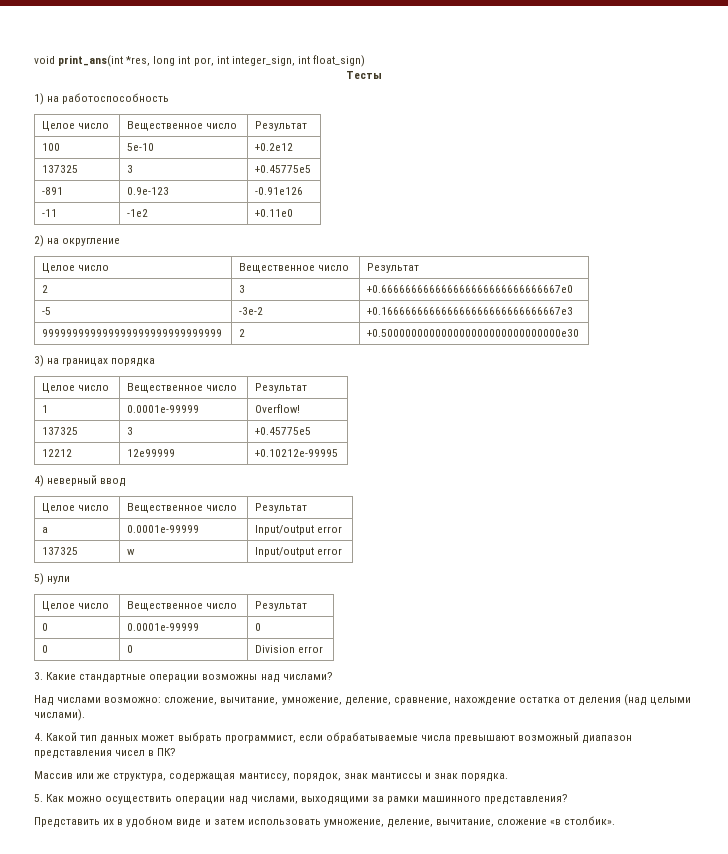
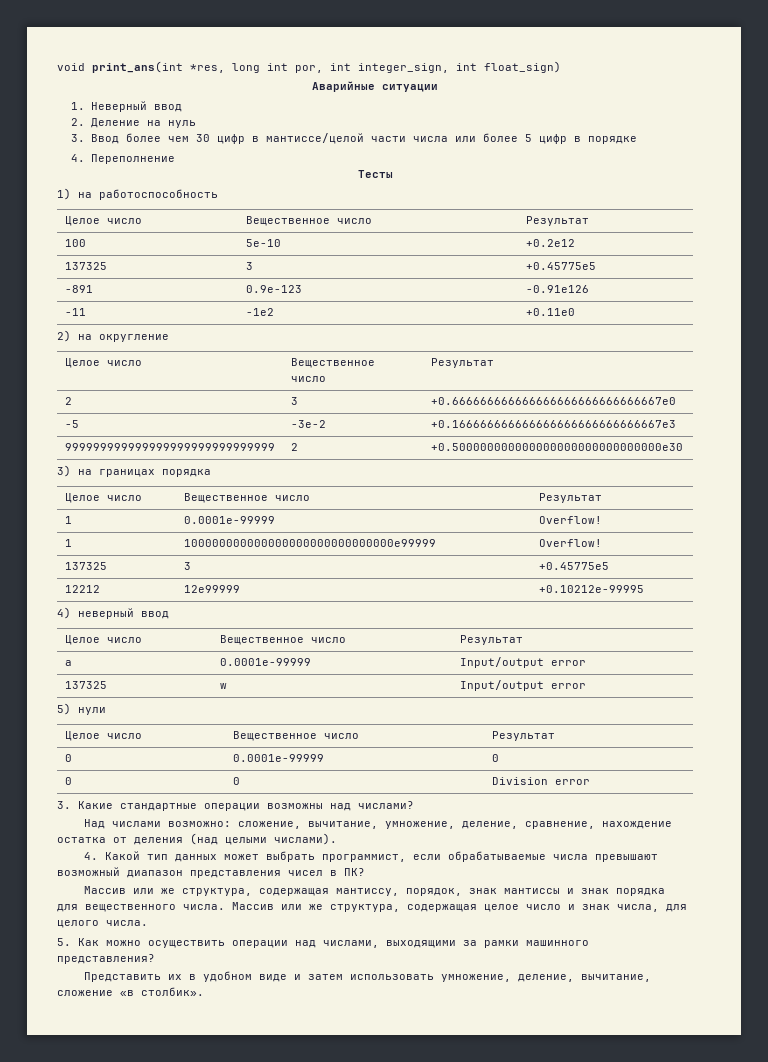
+ Аварийные ситуации
+ 1. Неверный ввод
+ 2. Деление на нуль
+ 3. Ввод более чем 30 цифр в мантиссе/целой части числа или более 5 цифр в порядке
+ 4. Переполнение
+ 1 | 100000000000000000000000000000e99999 | Overflow!
- Массив или же структура, содержащая мантиссу, порядок, знак мантиссы и знак порядка.
+ Массив или же структура, содержащая мантиссу, порядок, знак мантиссы и знак порядка для вещественного числа. Массив или же структура, содержащая целое число и знак числа, для целого числа.

